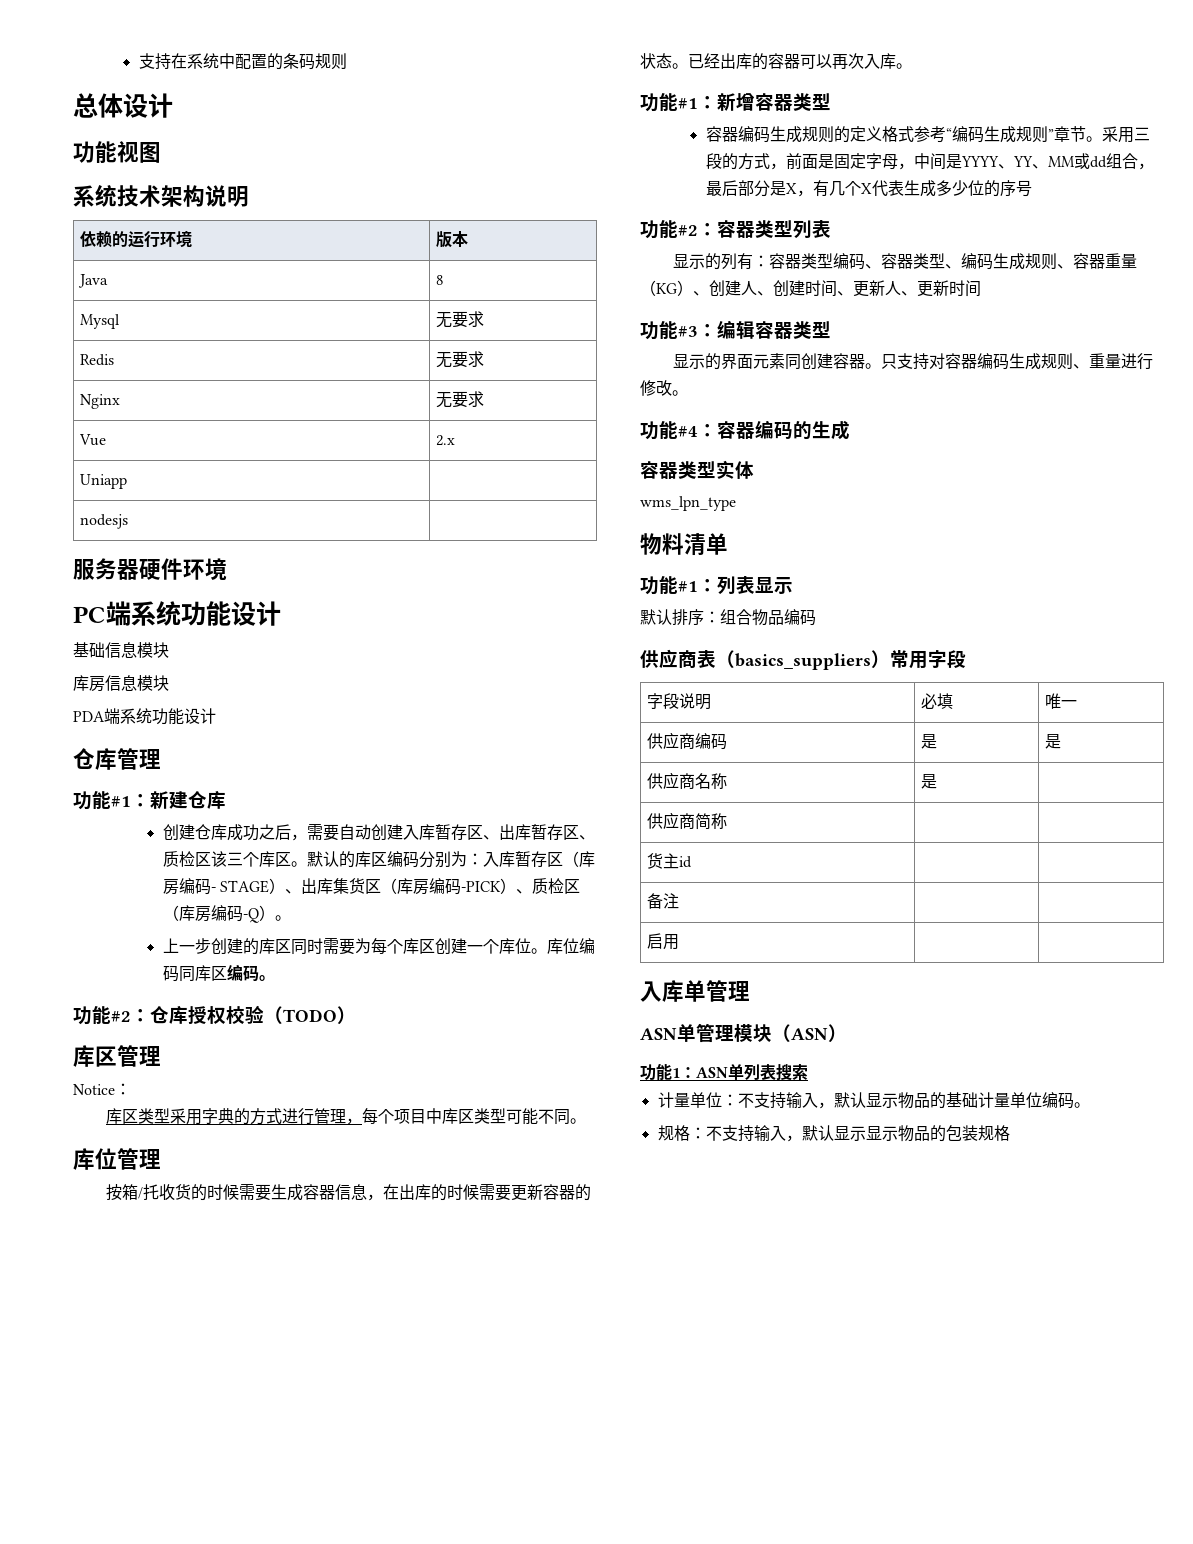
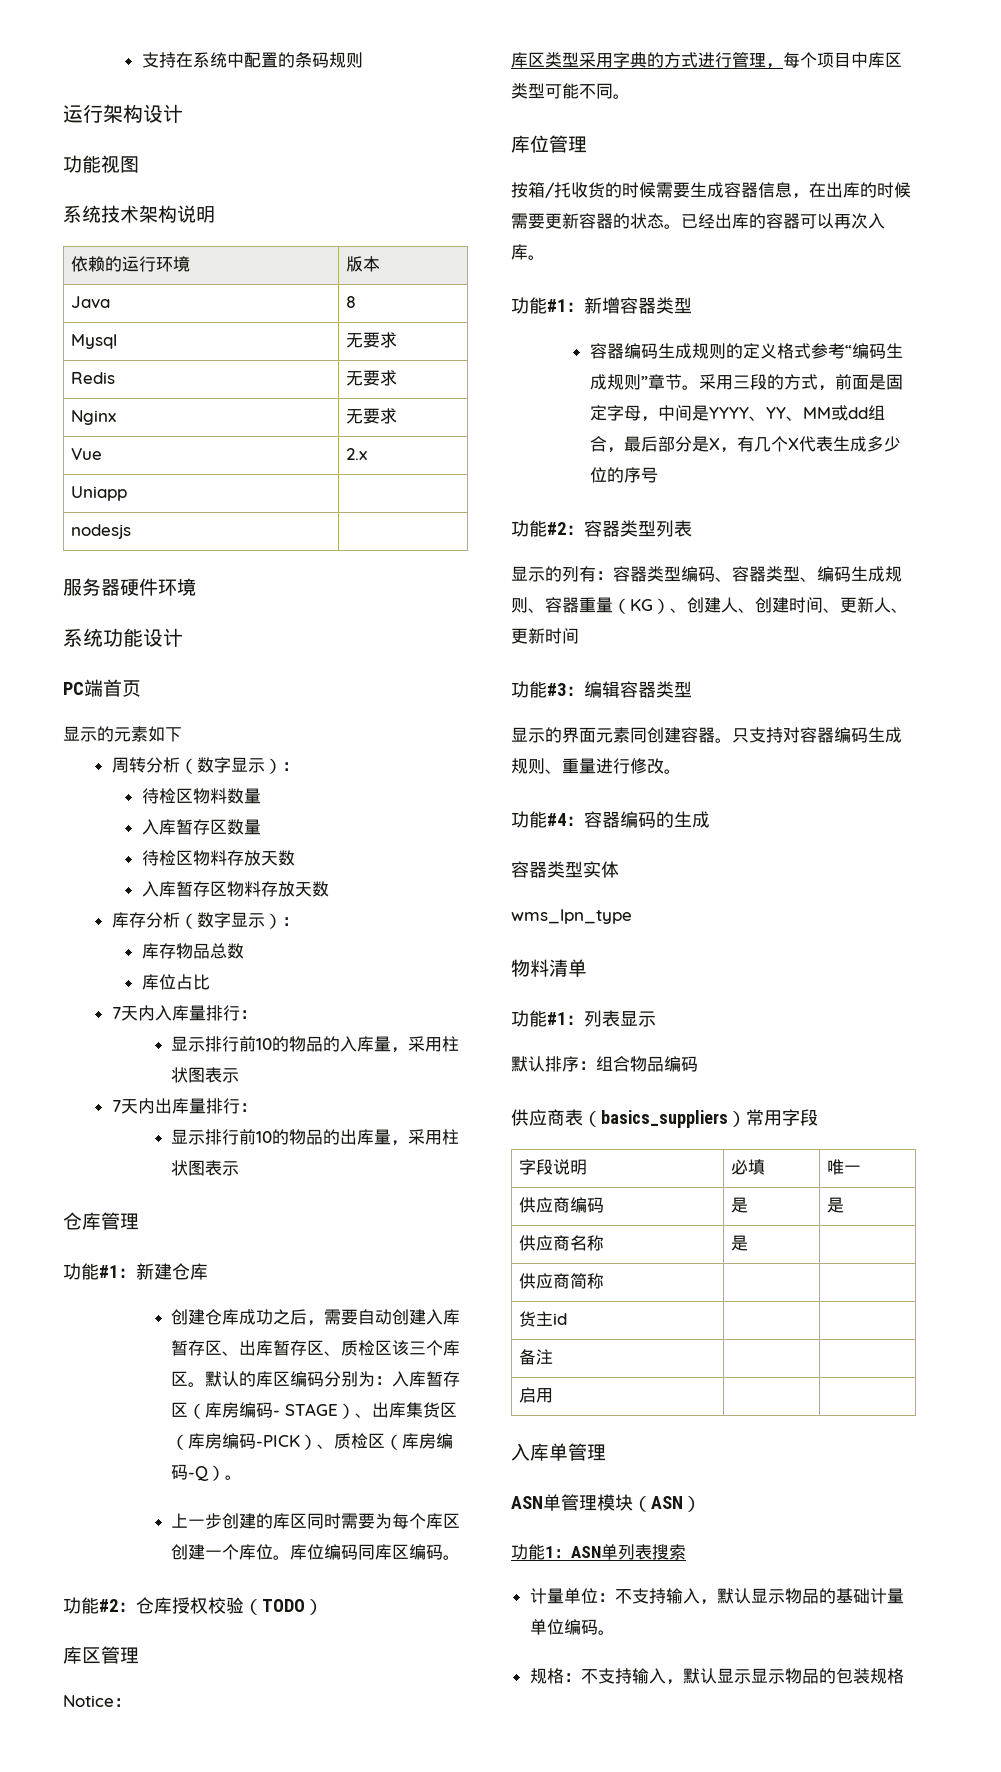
- 总体设计
+ 运行架构设计
- PC端系统功能设计
- 基础信息模块
- 库房信息模块
- PDA端系统功能设计
+ 系统功能设计
+ PC端首页
+ 显示的元素如下
+ 周转分析（数字显示）：
+ 待检区物料数量
+ 入库暂存区数量
+ 待检区物料存放天数
+ 入库暂存区物料存放天数
+ 库存分析（数字显示）：
+ 库存物品总数
+ 库位占比
+ 7天内入库量排行：
+ 显示排行前10的物品的入库量，采用柱状图表示
+ 7天内出库量排行：
+ 显示排行前10的物品的出库量，采用柱状图表示

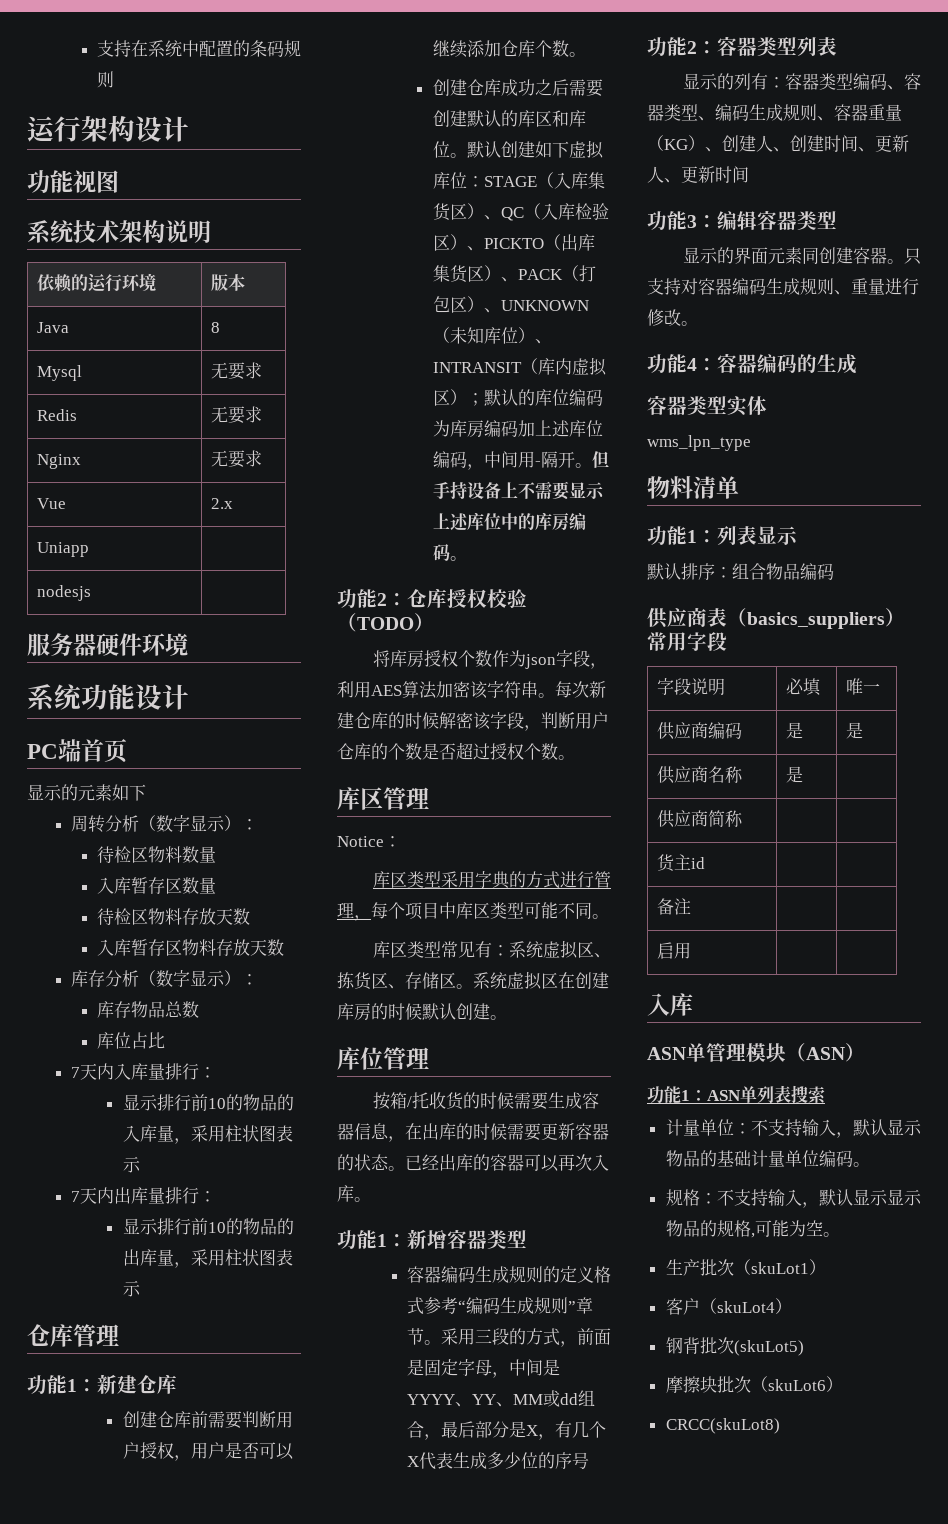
- 功能#1：新建仓库
+ 功能1：新建仓库
- 创建仓库成功之后，需要自动创建入库暂存区、出库暂存区、质检区该三个库区。默认的库区编码分别为：入库暂存区（库房编码- STAGE）、出库集货区（库房编码-PICK）、质检区（库房编码-Q）。
- 上一步创建的库区同时需要为每个库区创建一个库位。库位编码同库区编码。
+ 创建仓库前需要判断用户授权，用户是否可以继续添加仓库个数。
+ 创建仓库成功之后需要创建默认的库区和库位。默认创建如下虚拟库位：STAGE（入库集货区）、QC（入库检验区）、PICKTO（出库集货区）、PACK（打包区）、UNKNOWN（未知库位）、INTRANSIT（库内虚拟区）；默认的库位编码为库房编码加上述库位编码，中间用-隔开。但手持设备上不需要显示上述库位中的库房编码。
- 功能#2：仓库授权校验（TODO）
+ 功能2：仓库授权校验（TODO）
+ 将库房授权个数作为json字段，利用AES算法加密该字符串。每次新建仓库的时候解密该字段，判断用户仓库的个数是否超过授权个数。
+ 库区类型常见有：系统虚拟区、拣货区、存储区。系统虚拟区在创建库房的时候默认创建。
- 功能#1：新增容器类型
+ 功能1：新增容器类型
- 功能#2：容器类型列表
+ 功能2：容器类型列表
- 功能#3：编辑容器类型
+ 功能3：编辑容器类型
- 功能#4：容器编码的生成
+ 功能4：容器编码的生成
- 功能#1：列表显示
+ 功能1：列表显示
  启用 | |
- 入库单管理
+ 入库
- 规格：不支持输入，默认显示显示物品的包装规格
+ 规格：不支持输入，默认显示显示物品的规格,可能为空。
+ 生产批次（skuLot1）
+ 客户（skuLot4）
+ 钢背批次(skuLot5)
+ 摩擦块批次（skuLot6）
+ CRCC(skuLot8)

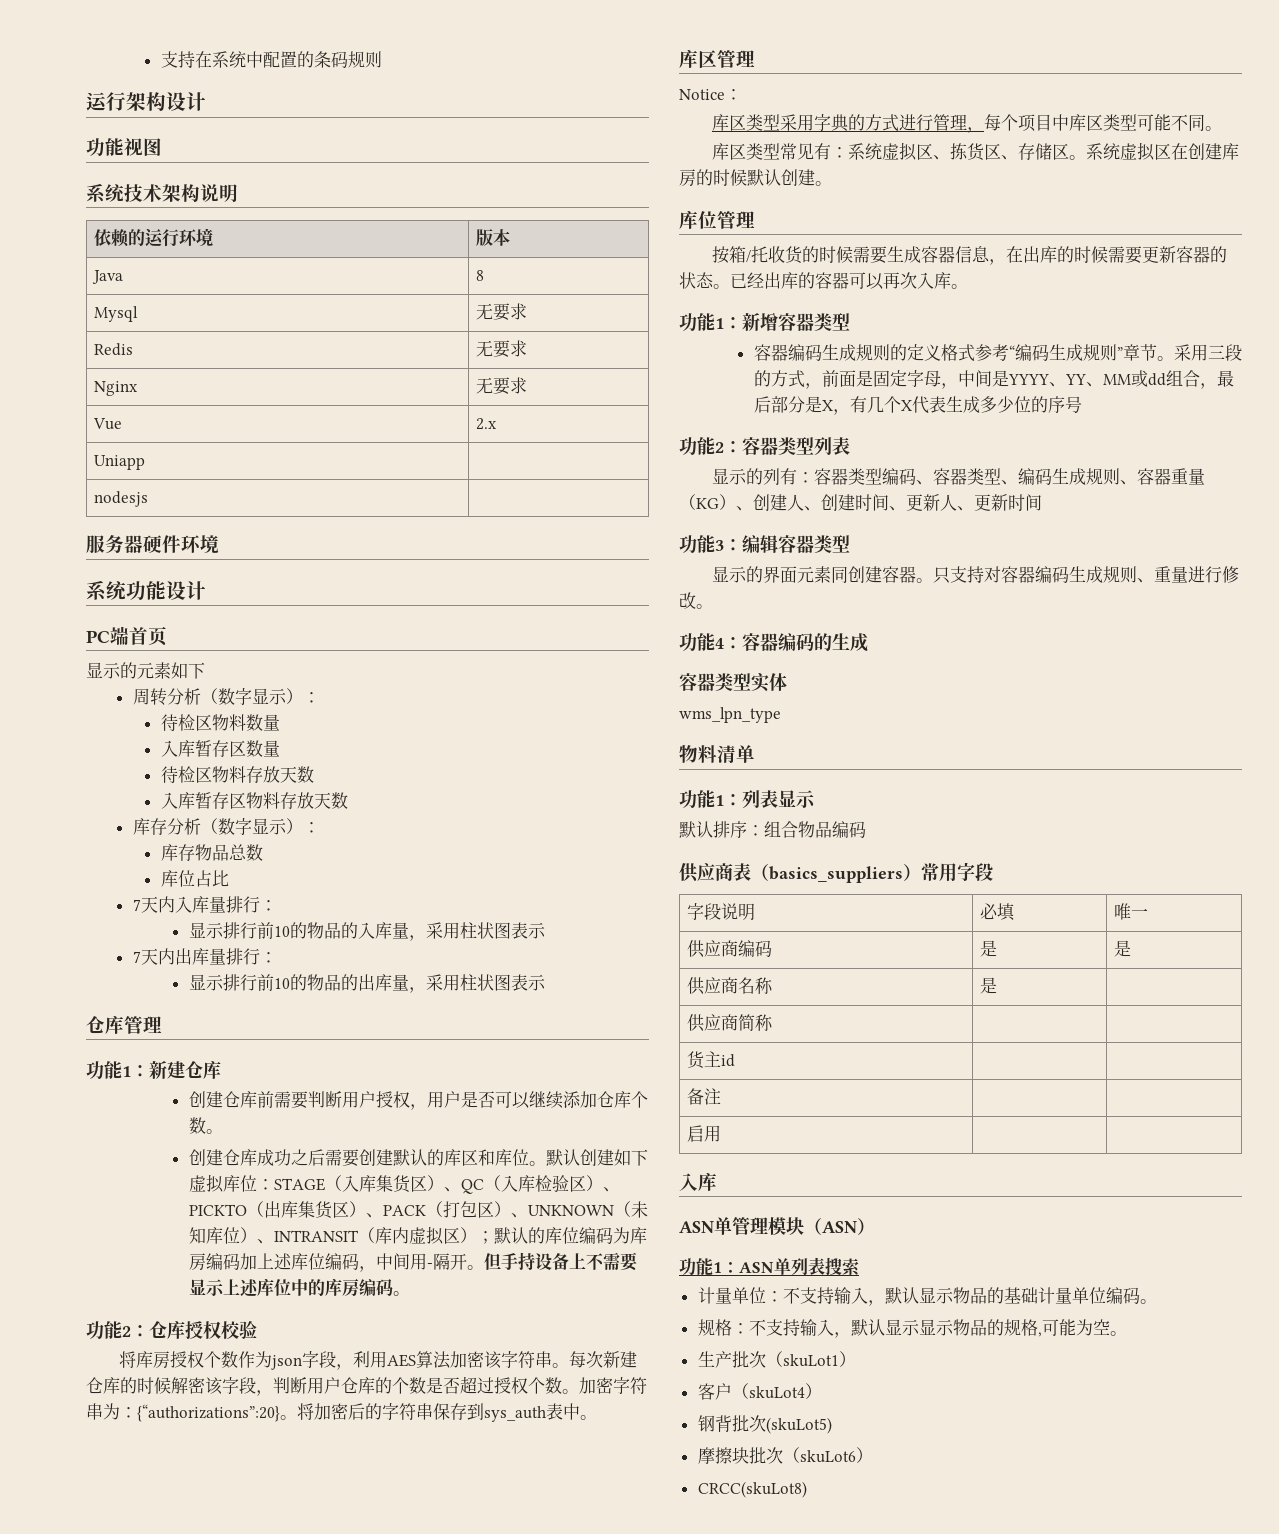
- 功能2：仓库授权校验（TODO）
+ 功能2：仓库授权校验
+ 加密字符串为：{“authorizations”:20}。将加密后的字符串保存到sys_auth表中。

